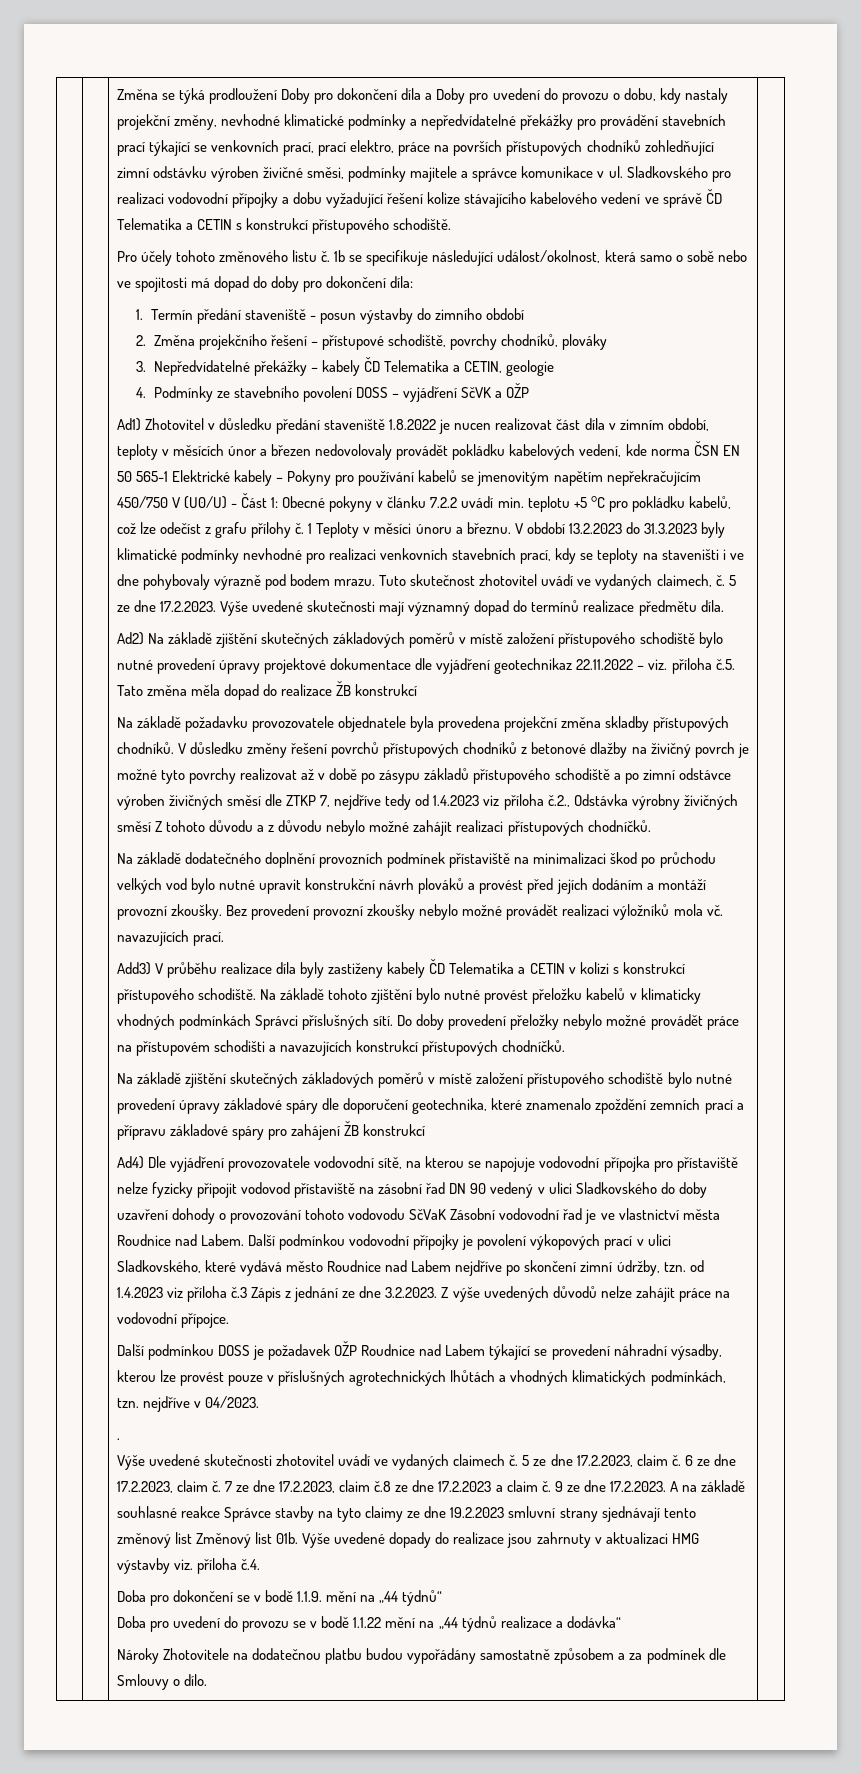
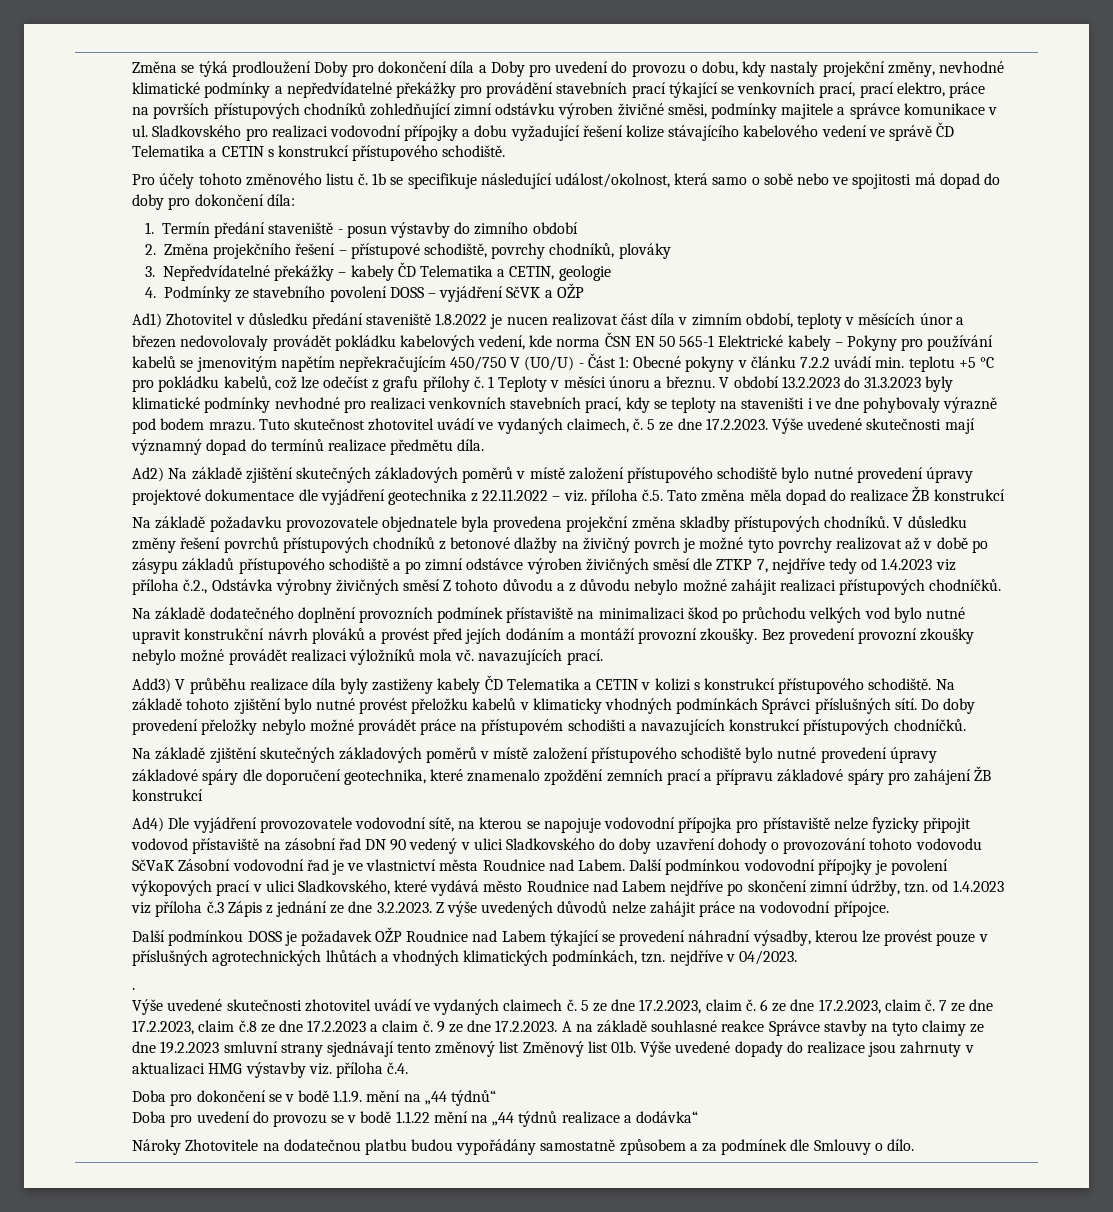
- Ad2) Na základě zjištění skutečných základových poměrů v místě založení přístupového schodiště bylo nutné provedení úpravy projektové dokumentace dle vyjádření geotechnikaz 22.11.2022 – viz. příloha č.5. Tato změna měla dopad do realizace ŽB konstrukcí
+ Ad2) Na základě zjištění skutečných základových poměrů v místě založení přístupového schodiště bylo nutné provedení úpravy projektové dokumentace dle vyjádření geotechnika z 22.11.2022 – viz. příloha č.5. Tato změna měla dopad do realizace ŽB konstrukcí

